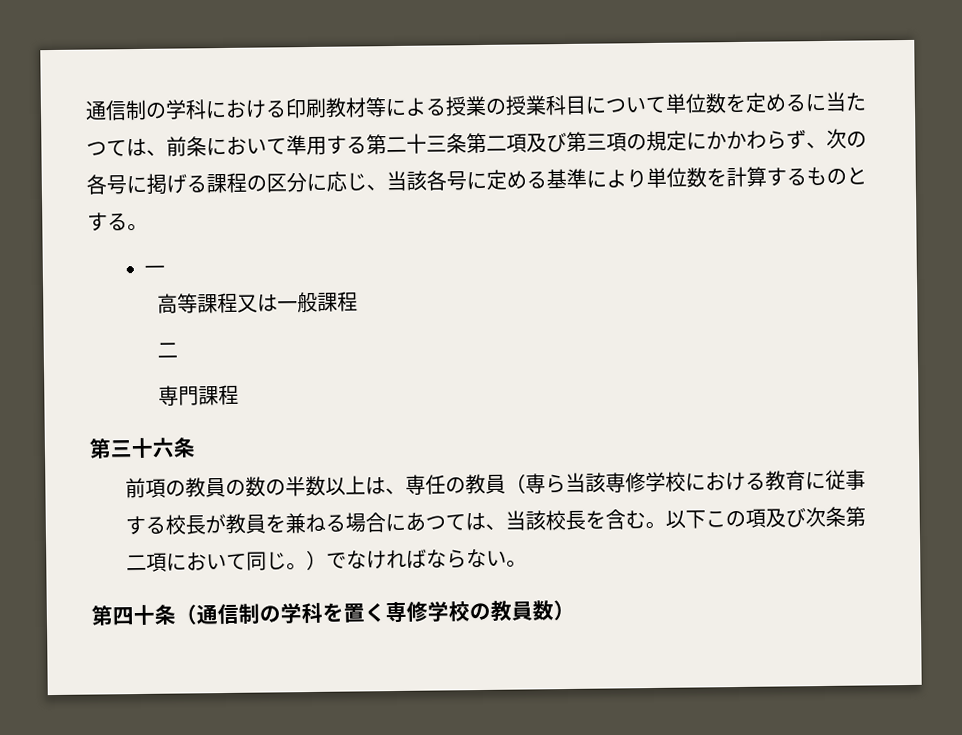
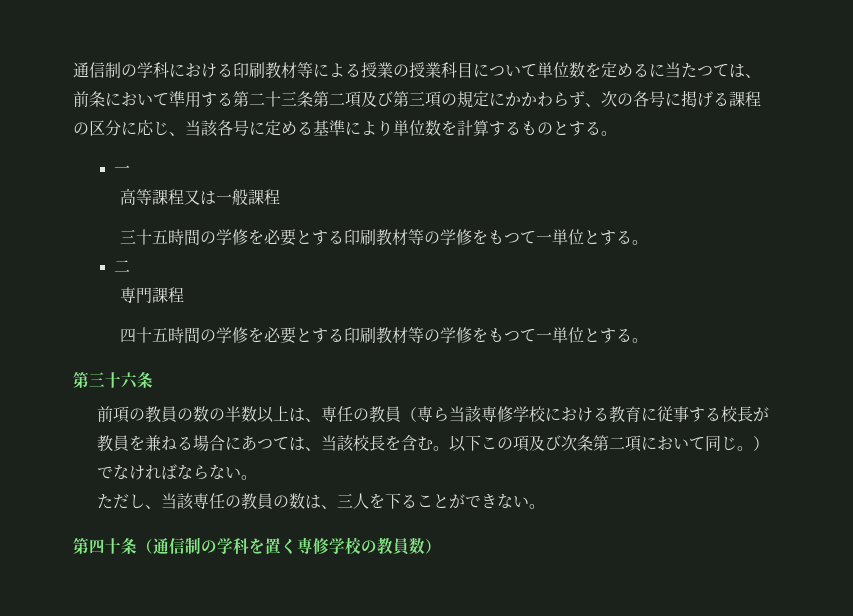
  高等課程又は一般課程
+ 三十五時間の学修を必要とする印刷教材等の学修をもつて一単位とする。
  二
  専門課程
+ 四十五時間の学修を必要とする印刷教材等の学修をもつて一単位とする。
+ ただし、当該専任の教員の数は、三人を下ることができない。

